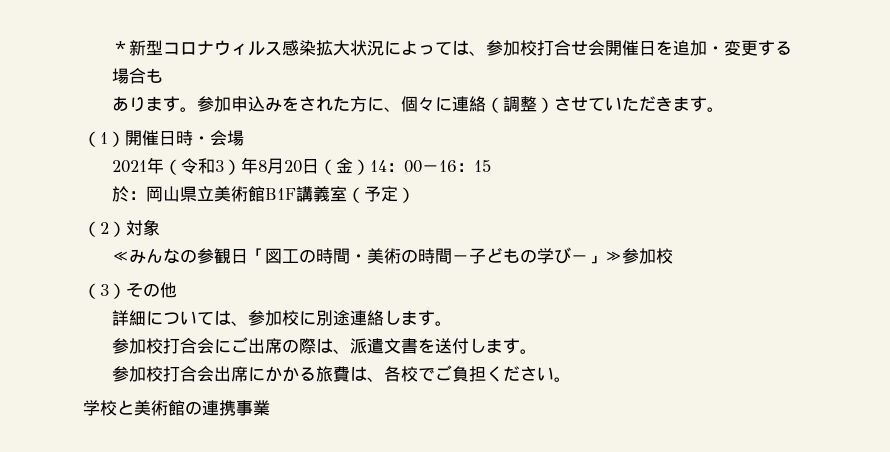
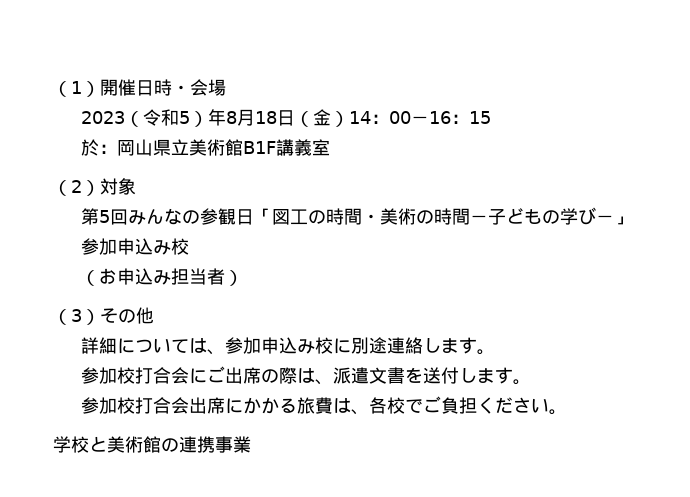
- ＊新型コロナウィルス感染拡大状況によっては、参加校打合せ会開催日を追加・変更する場合も
- あります。参加申込みをされた方に、個々に連絡（調整）させていただきます。
- 2021年（令和3）年8月20日（金）14：00－16：15
+ 2023（令和5）年8月18日（金）14：00－16：15
- 於：岡山県立美術館B1F講義室（予定）
+ 於：岡山県立美術館B1F講義室
- ≪みんなの参観日「図工の時間・美術の時間－子どもの学び－」≫参加校
+ 第5回みんなの参観日「図工の時間・美術の時間－子どもの学び－」参加申込み校
+ （お申込み担当者）
- 詳細については、参加校に別途連絡します。
+ 詳細については、参加申込み校に別途連絡します。

